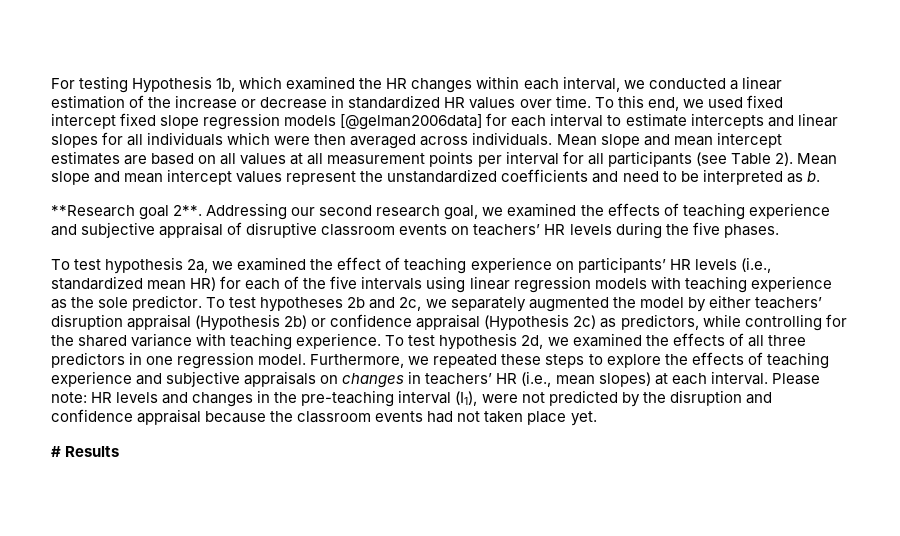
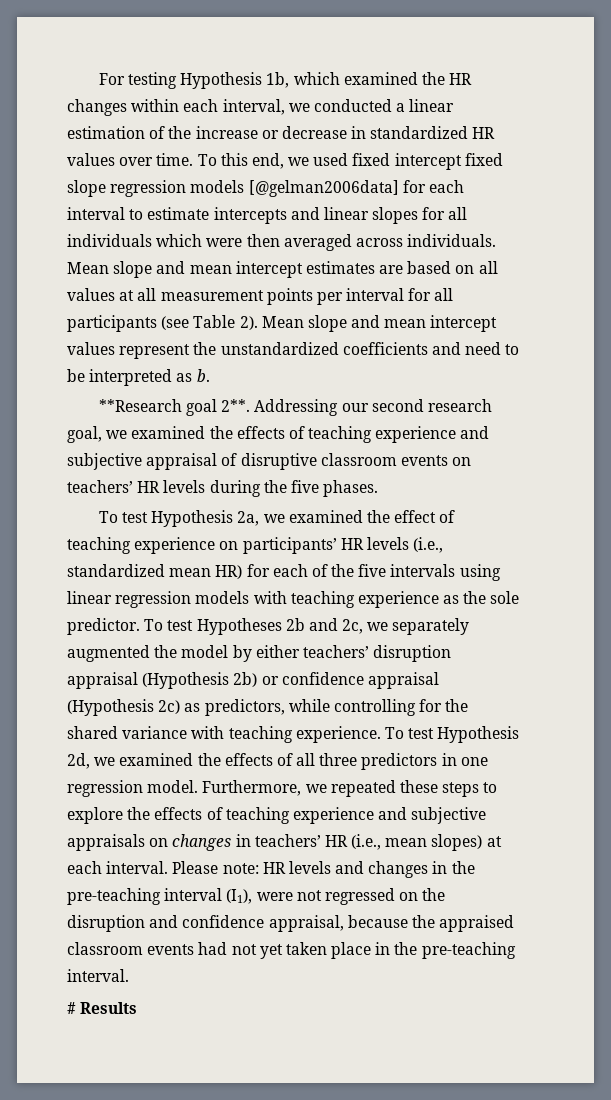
- To test hypothesis 2a, we examined the effect of teaching experience on participants’ HR levels (i.e., standardized mean HR) for each of the five intervals using linear regression models with teaching experience as the sole predictor.
+ To test Hypothesis 2a, we examined the effect of teaching experience on participants’ HR levels (i.e., standardized mean HR) for each of the five intervals using linear regression models with teaching experience as the sole predictor.
- To test hypotheses 2b and 2c, we separately augmented the model by either teachers’ disruption appraisal (Hypothesis 2b) or confidence appraisal (Hypothesis 2c) as predictors, while controlling for the shared variance with teaching experience.
+ To test Hypotheses 2b and 2c, we separately augmented the model by either teachers’ disruption appraisal (Hypothesis 2b) or confidence appraisal (Hypothesis 2c) as predictors, while controlling for the shared variance with teaching experience.
- To test hypothesis 2d, we examined the effects of all three predictors in one regression model.
+ To test Hypothesis 2d, we examined the effects of all three predictors in one regression model.
- Please note: HR levels and changes in the pre-teaching interval (I1), were not predicted by the disruption and confidence appraisal because the classroom events had not taken place yet.
+ Please note: HR levels and changes in the pre-teaching interval (I1), were not regressed on the disruption and confidence appraisal, because the appraised classroom events had not yet taken place in the pre-teaching interval.

